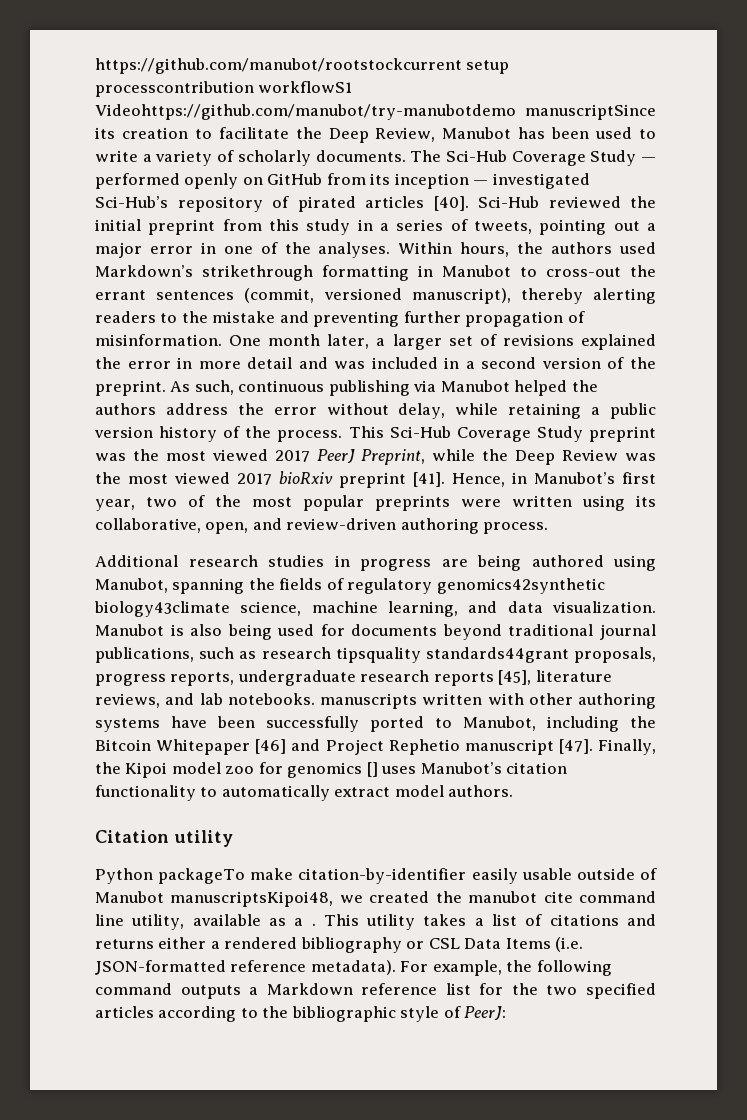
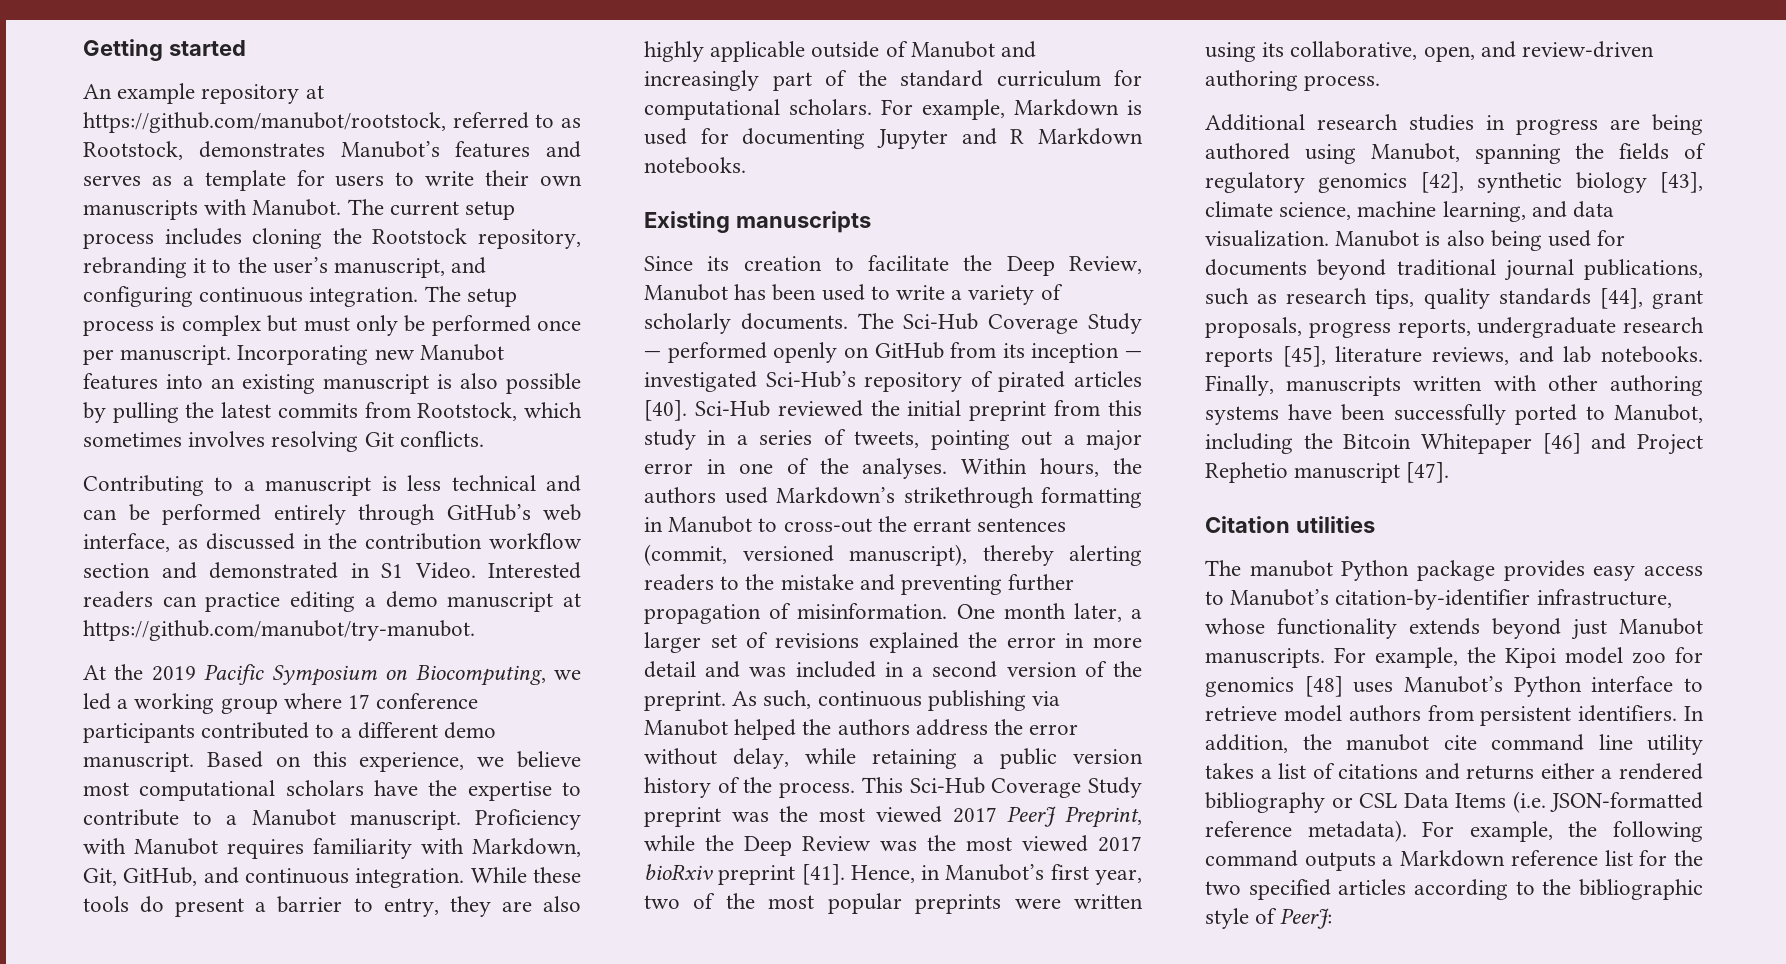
- https://github.com/manubot/rootstockcurrent setup processcontribution workflowS1 Videohttps://github.com/manubot/try-manubotdemo manuscriptSince its creation to facilitate the Deep Review, Manubot has been used to write a variety of scholarly documents.
+ Getting started
+ An example repository at https://github.com/manubot/rootstock, referred to as Rootstock, demonstrates Manubot’s features and serves as a template for users to write their own manuscripts with Manubot. The current setup process includes cloning the Rootstock repository, rebranding it to the user’s manuscript, and configuring continuous integration. The setup process is complex but must only be performed once per manuscript. Incorporating new Manubot features into an existing manuscript is also possible by pulling the latest commits from Rootstock, which sometimes involves resolving Git conflicts.
+ Contributing to a manuscript is less technical and can be performed entirely through GitHub’s web interface, as discussed in the contribution workflow section and demonstrated in S1 Video. Interested readers can practice editing a demo manuscript at https://github.com/manubot/try-manubot.
+ At the 2019 Pacific Symposium on Biocomputing, we led a working group where 17 conference participants contributed to a different demo manuscript. Based on this experience, we believe most computational scholars have the expertise to contribute to a Manubot manuscript. Proficiency with Manubot requires familiarity with Markdown, Git, GitHub, and continuous integration. While these tools do present a barrier to entry, they are also highly applicable outside of Manubot and increasingly part of the standard curriculum for computational scholars. For example, Markdown is used for documenting Jupyter and R Markdown notebooks.
+ Existing manuscripts
+ Since its creation to facilitate the Deep Review, Manubot has been used to write a variety of scholarly documents.
- Additional research studies in progress are being authored using Manubot, spanning the fields of regulatory genomics42synthetic biology43climate science, machine learning, and data visualization.
+ Additional research studies in progress are being authored using Manubot, spanning the fields of regulatory genomics [42], synthetic biology [43], climate science, machine learning, and data visualization.
- Manubot is also being used for documents beyond traditional journal publications, such as research tipsquality standards44grant proposals, progress reports, undergraduate research reports [45], literature reviews, and lab notebooks. manuscripts written with other authoring systems have been successfully ported to Manubot, including the Bitcoin Whitepaper [46] and Project Rephetio manuscript [47]. Finally, the Kipoi model zoo for genomics [] uses Manubot’s citation functionality to automatically extract model authors.
- Citation utility
- Python packageTo make citation-by-identifier easily usable outside of Manubot manuscriptsKipoi48, we created the manubot cite command line utility, available as a . This utility takes a list of citations and returns either a rendered bibliography or CSL Data Items (i.e. JSON-formatted reference metadata).
+ Manubot is also being used for documents beyond traditional journal publications, such as research tips, quality standards [44], grant proposals, progress reports, undergraduate research reports [45], literature reviews, and lab notebooks. Finally, manuscripts written with other authoring systems have been successfully ported to Manubot, including the Bitcoin Whitepaper [46] and Project Rephetio manuscript [47].
+ Citation utilities
+ The manubot Python package provides easy access to Manubot’s citation-by-identifier infrastructure, whose functionality extends beyond just Manubot manuscripts. For example, the Kipoi model zoo for genomics [48] uses Manubot’s Python interface to retrieve model authors from persistent identifiers. In addition, the manubot cite command line utility takes a list of citations and returns either a rendered bibliography or CSL Data Items (i.e. JSON-formatted reference metadata).

